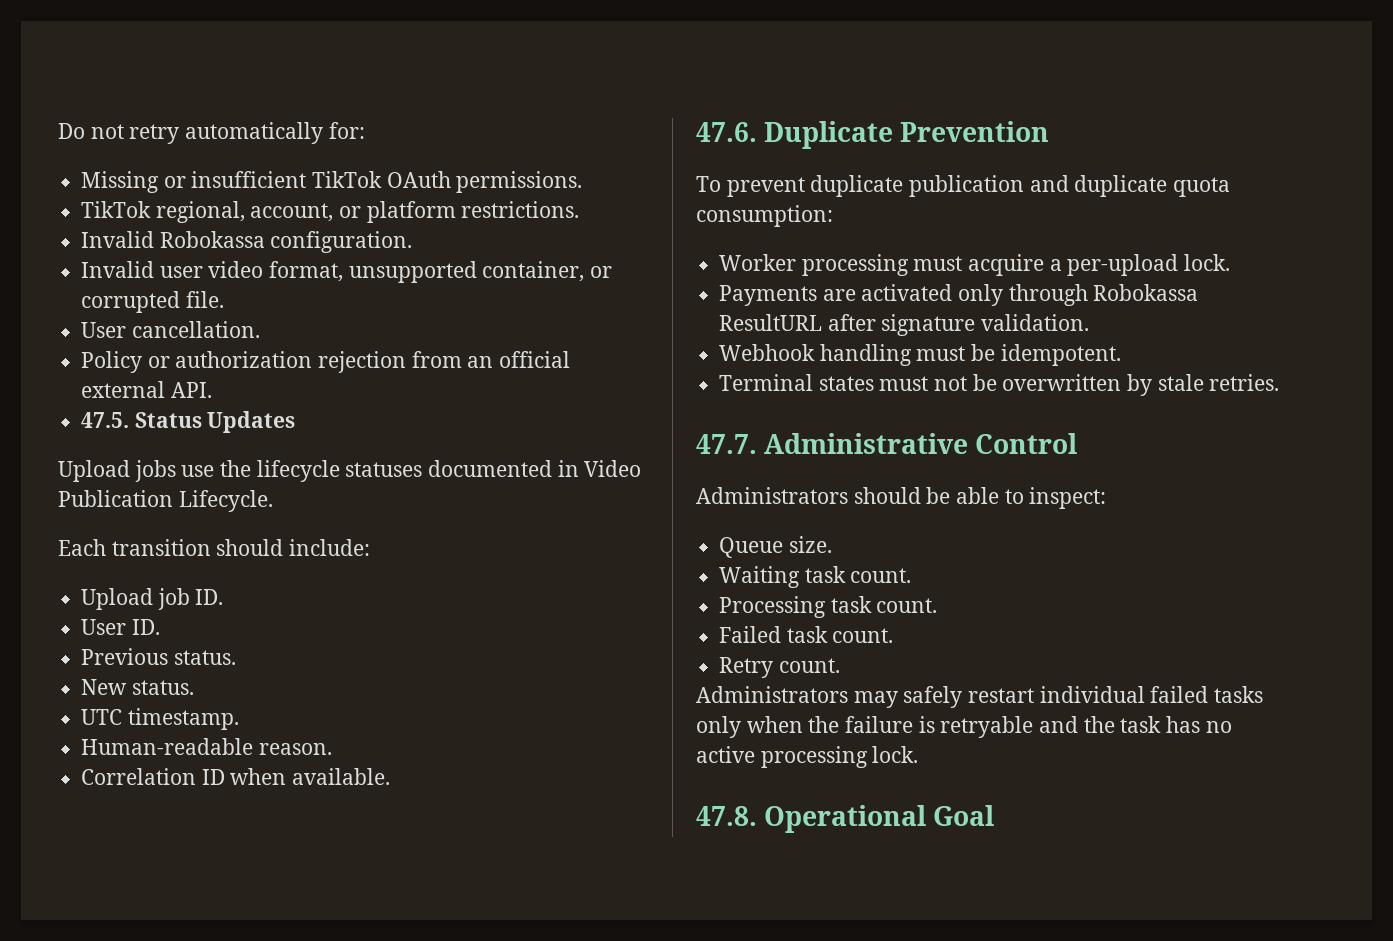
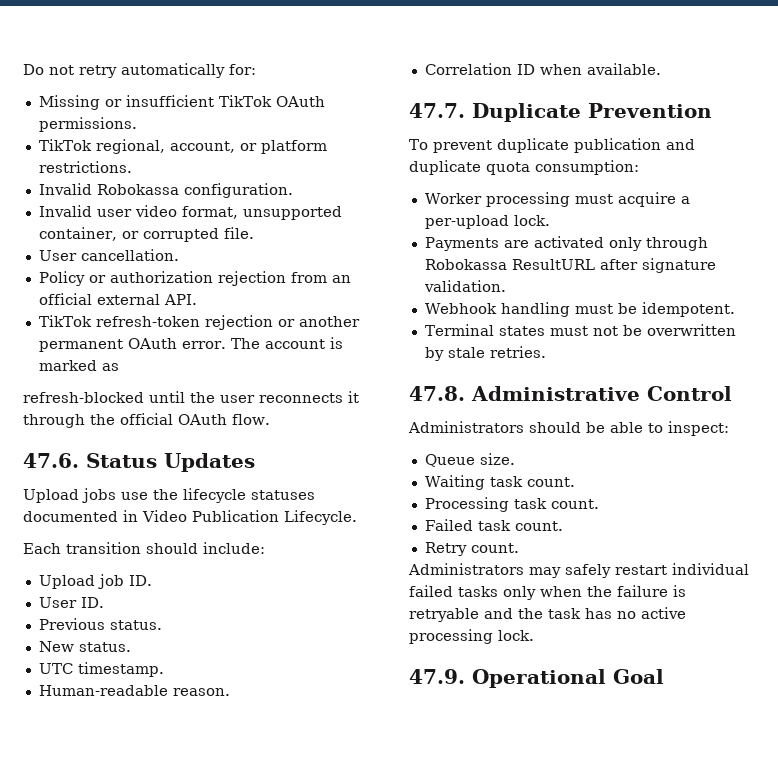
- 47.5. Status Updates
+ TikTok refresh-token rejection or another permanent OAuth error. The account is marked as
+ refresh-blocked until the user reconnects it through the official OAuth flow.
+ 47.6. Status Updates
- 47.6. Duplicate Prevention
+ 47.7. Duplicate Prevention
- 47.7. Administrative Control
+ 47.8. Administrative Control
- 47.8. Operational Goal
+ 47.9. Operational Goal

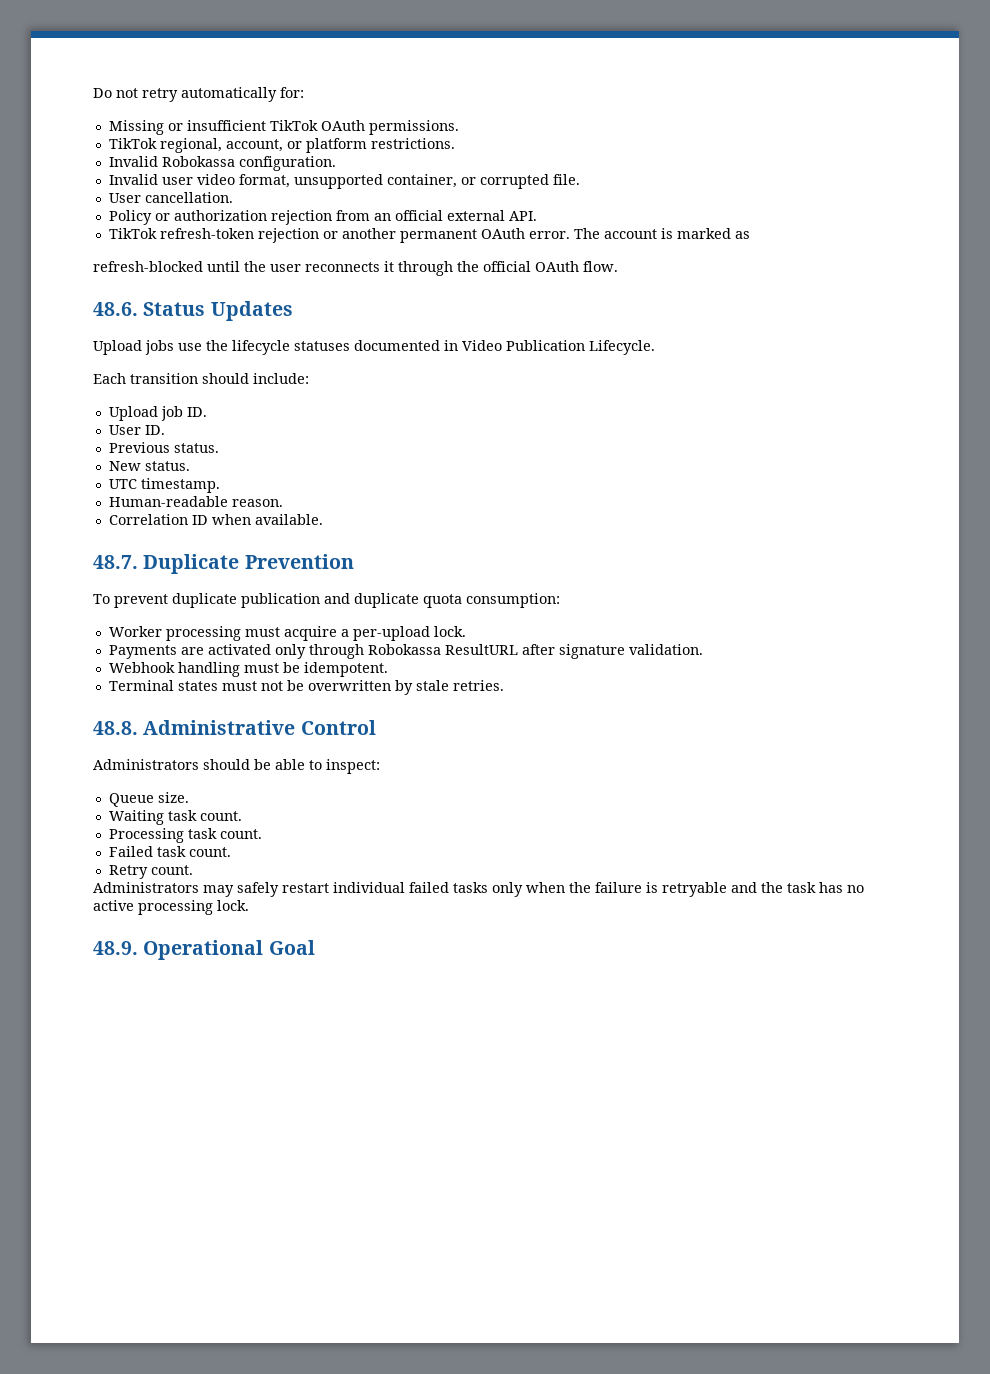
- 47.6. Status Updates
+ 48.6. Status Updates
- 47.7. Duplicate Prevention
+ 48.7. Duplicate Prevention
- 47.8. Administrative Control
+ 48.8. Administrative Control
- 47.9. Operational Goal
+ 48.9. Operational Goal

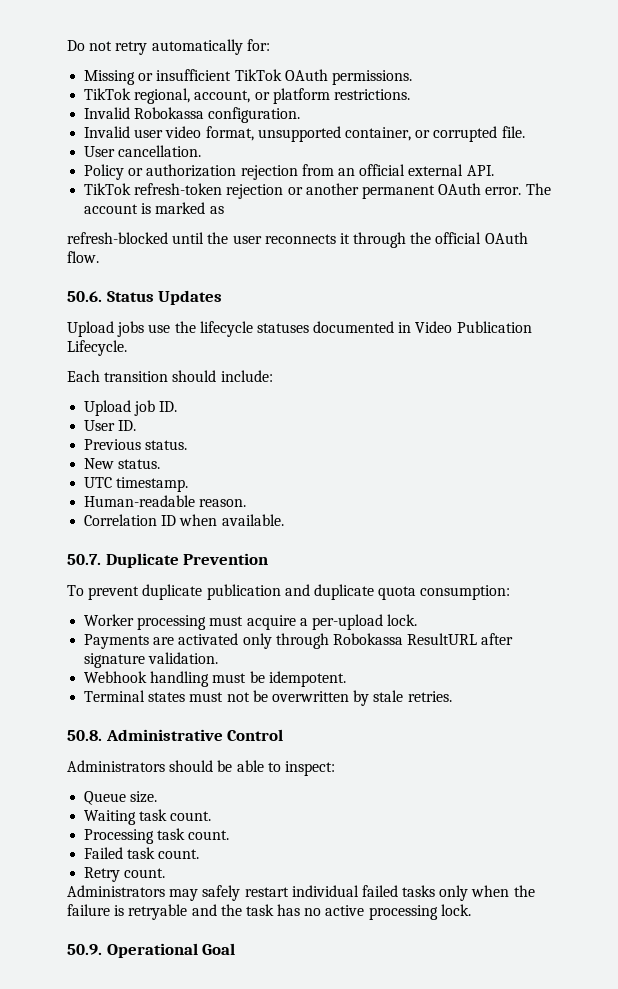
- 48.6. Status Updates
+ 50.6. Status Updates
- 48.7. Duplicate Prevention
+ 50.7. Duplicate Prevention
- 48.8. Administrative Control
+ 50.8. Administrative Control
- 48.9. Operational Goal
+ 50.9. Operational Goal

